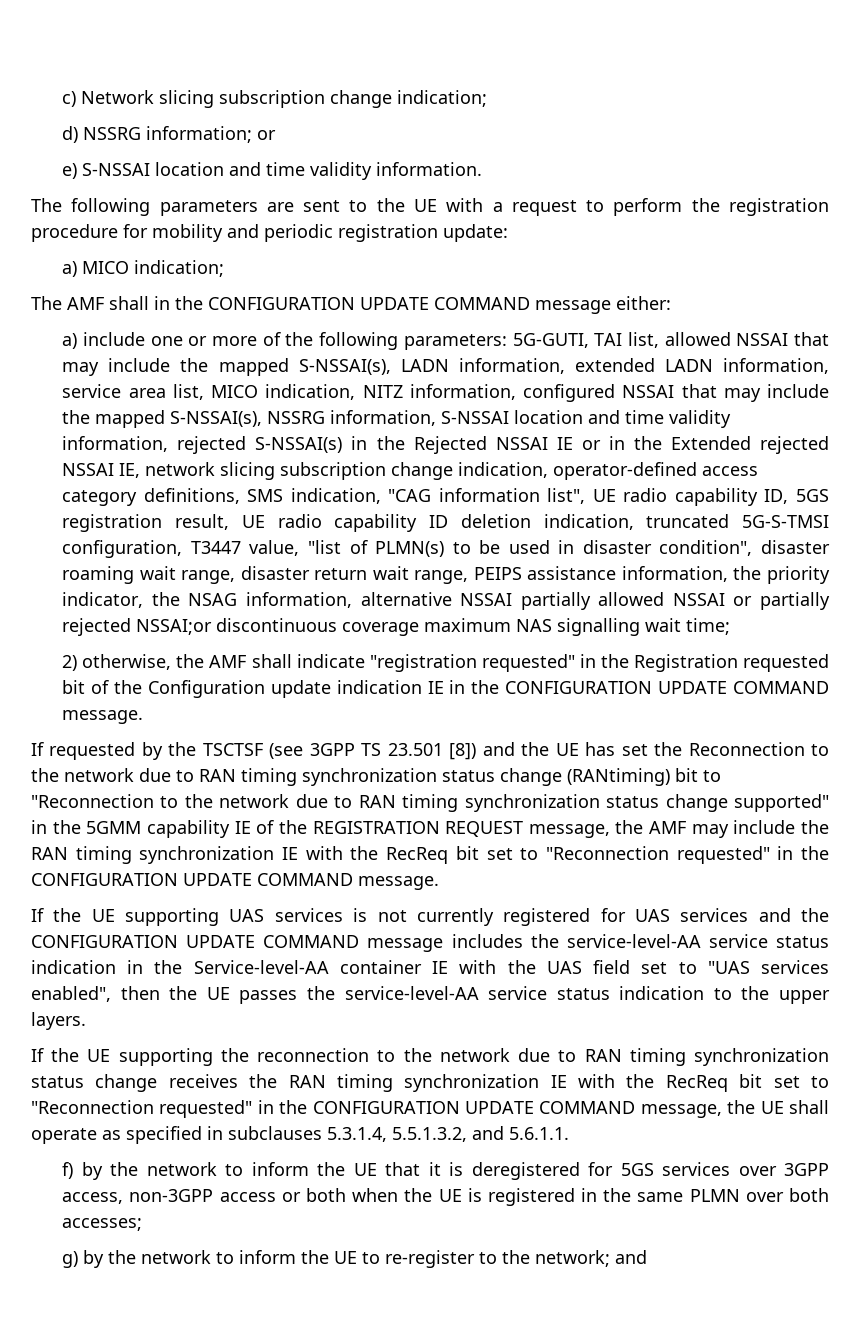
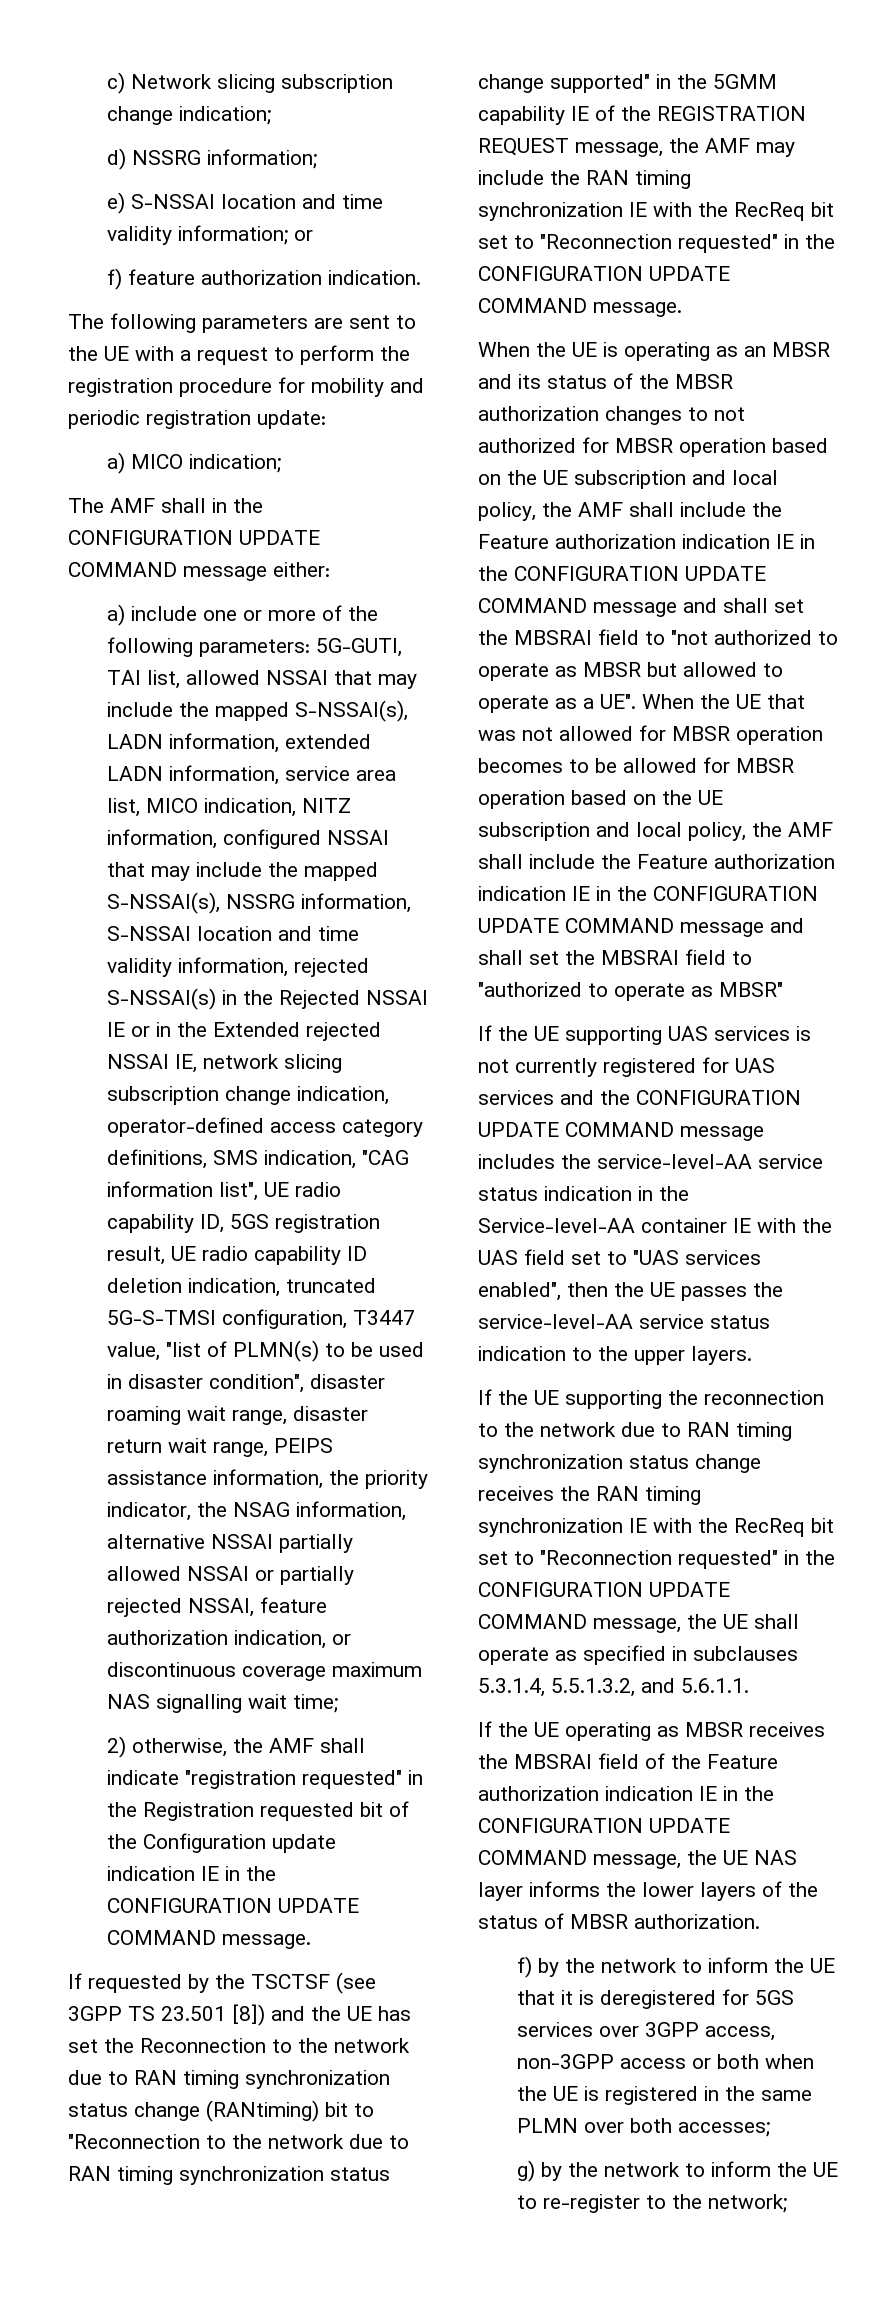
- d) NSSRG information; or
+ d) NSSRG information;
- e) S-NSSAI location and time validity information.
+ e) S-NSSAI location and time validity information; or
+ f) feature authorization indication.
- 5G-GUTI, TAI list, allowed NSSAI that may include the mapped S-NSSAI(s), LADN information, extended LADN information, service area list, MICO indication, NITZ information, configured NSSAI that may include the mapped S-NSSAI(s), NSSRG information, S-NSSAI location and time validity information, rejected S-NSSAI(s) in the Rejected NSSAI IE or in the Extended rejected NSSAI IE, network slicing subscription change indication, operator-defined access category definitions, SMS indication, "CAG information list", UE radio capability ID, 5GS registration result, UE radio capability ID deletion indication, truncated 5G-S-TMSI configuration, T3447 value, "list of PLMN(s) to be used in disaster condition", disaster roaming wait range, disaster return wait range, PEIPS assistance information, the priority indicator, the NSAG information, alternative NSSAI partially allowed NSSAI or partially rejected NSSAI;or discontinuous coverage maximum NAS signalling wait time;
+ 5G-GUTI, TAI list, allowed NSSAI that may include the mapped S-NSSAI(s), LADN information, extended LADN information, service area list, MICO indication, NITZ information, configured NSSAI that may include the mapped S-NSSAI(s), NSSRG information, S-NSSAI location and time validity information, rejected S-NSSAI(s) in the Rejected NSSAI IE or in the Extended rejected NSSAI IE, network slicing subscription change indication, operator-defined access category definitions, SMS indication, "CAG information list", UE radio capability ID, 5GS registration result, UE radio capability ID deletion indication, truncated 5G-S-TMSI configuration, T3447 value, "list of PLMN(s) to be used in disaster condition", disaster roaming wait range, disaster return wait range, PEIPS assistance information, the priority indicator, the NSAG information, alternative NSSAI partially allowed NSSAI or partially rejected NSSAI, feature authorization indication, or discontinuous coverage maximum NAS signalling wait time;
+ When the UE is operating as an MBSR and its status of the MBSR authorization changes to not authorized for MBSR operation based on the UE subscription and local policy, the AMF shall include the Feature authorization indication IE in the CONFIGURATION UPDATE COMMAND message and shall set the MBSRAI field to "not authorized to operate as MBSR but allowed to operate as a UE". When the UE that was not allowed for MBSR operation becomes to be allowed for MBSR operation based on the UE subscription and local policy, the AMF shall include the Feature authorization indication IE in the CONFIGURATION UPDATE COMMAND message and shall set the MBSRAI field to "authorized to operate as MBSR"
+ If the UE operating as MBSR receives the MBSRAI field of the Feature authorization indication IE in the CONFIGURATION UPDATE COMMAND message, the UE NAS layer informs the lower layers of the status of MBSR authorization.
- g) by the network to inform the UE to re-register to the network; and
+ g) by the network to inform the UE to re-register to the network;

